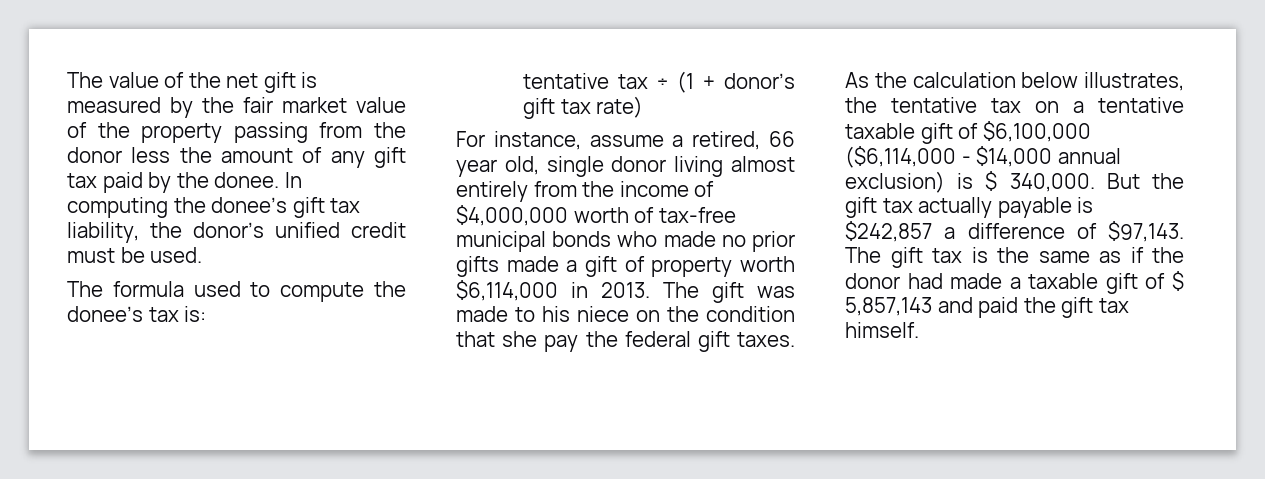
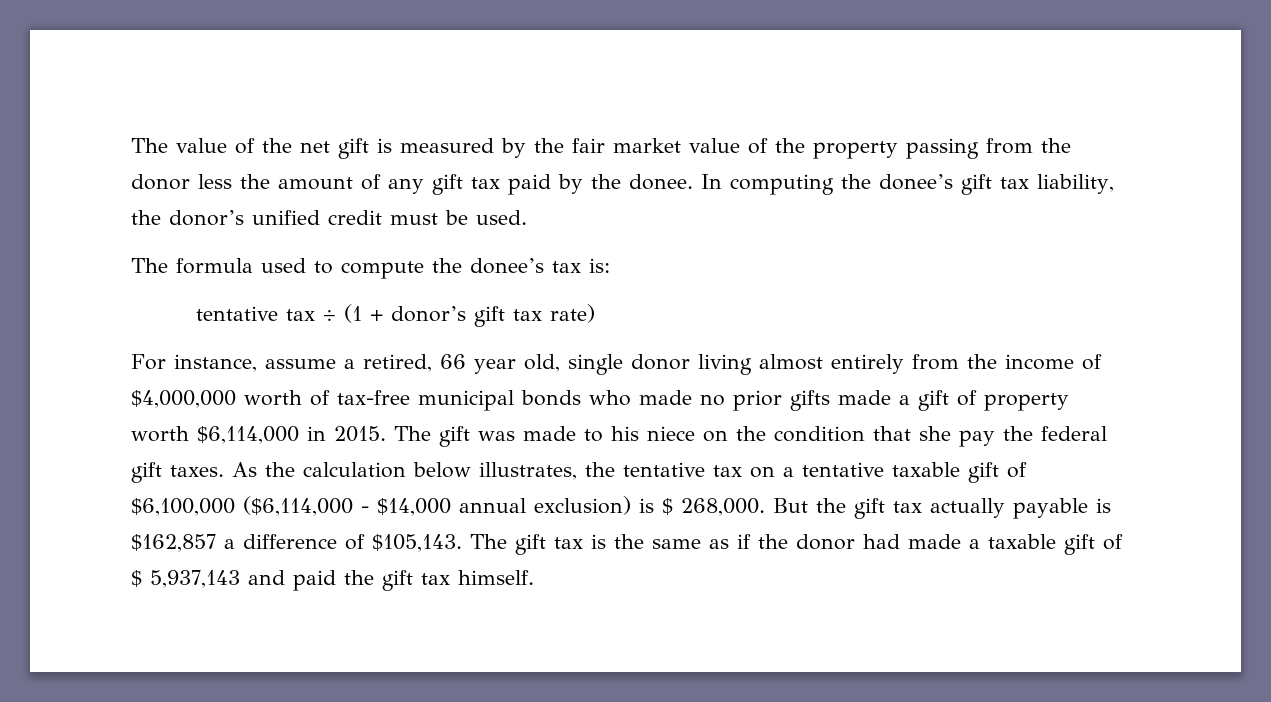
- For instance, assume a retired, 66 year old, single donor living almost entirely from the income of $4,000,000 worth of tax-free municipal bonds who made no prior gifts made a gift of property worth $6,114,000 in 2013.
+ For instance, assume a retired, 66 year old, single donor living almost entirely from the income of $4,000,000 worth of tax-free municipal bonds who made no prior gifts made a gift of property worth $6,114,000 in 2015.
- As the calculation below illustrates, the tentative tax on a tentative taxable gift of $6,100,000 ($6,114,000 - $14,000 annual exclusion) is $ 340,000.
+ As the calculation below illustrates, the tentative tax on a tentative taxable gift of $6,100,000 ($6,114,000 - $14,000 annual exclusion) is $ 268,000.
- But the gift tax actually payable is $242,857 a difference of $97,143.
+ But the gift tax actually payable is $162,857 a difference of $105,143.
- The gift tax is the same as if the donor had made a taxable gift of $ 5,857,143 and paid the gift tax himself.
+ The gift tax is the same as if the donor had made a taxable gift of $ 5,937,143 and paid the gift tax himself.

